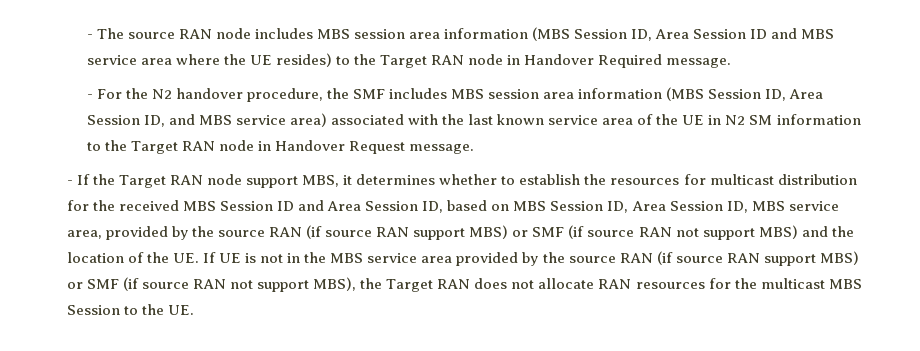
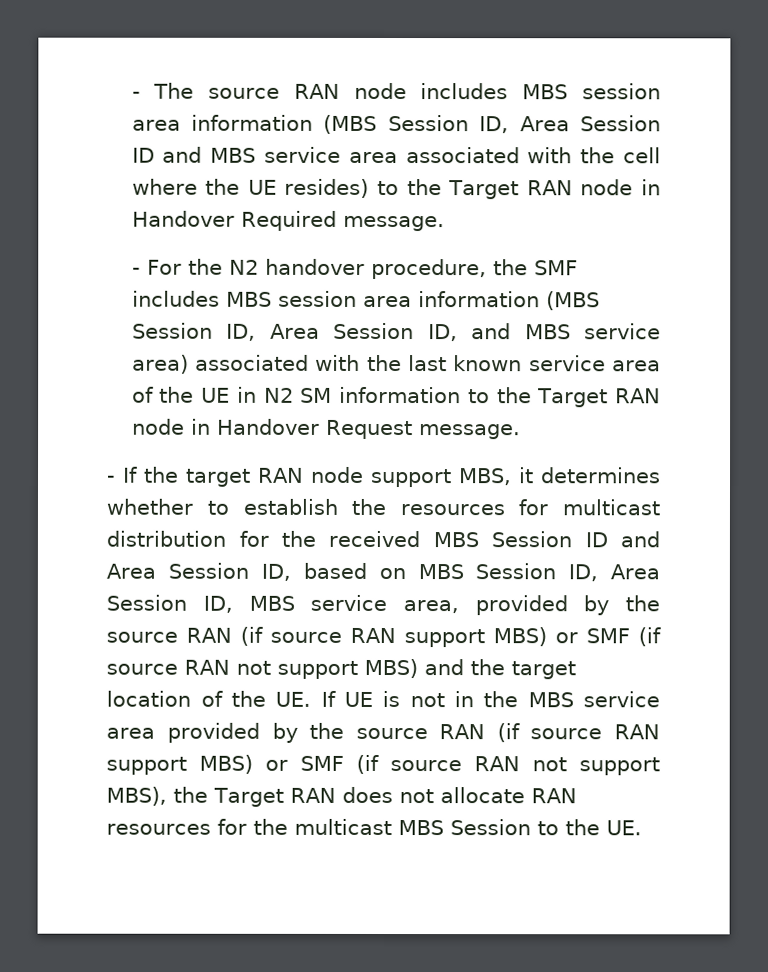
- - The source RAN node includes MBS session area information (MBS Session ID, Area Session ID and MBS service area where the UE resides) to the Target RAN node in Handover Required message.
+ - The source RAN node includes MBS session area information (MBS Session ID, Area Session ID and MBS service area associated with the cell where the UE resides) to the Target RAN node in Handover Required message.
- - If the Target RAN node support MBS, it determines whether to establish the resources for multicast distribution for the received MBS Session ID and Area Session ID, based on MBS Session ID, Area Session ID, MBS service area, provided by the source RAN (if source RAN support MBS) or SMF (if source RAN not support MBS) and the location of the UE. If UE is not in the MBS service area provided by the source RAN (if source RAN support MBS) or SMF (if source RAN not support MBS), the Target RAN does not allocate RAN resources for the multicast MBS Session to the UE.
+ - If the target RAN node support MBS, it determines whether to establish the resources for multicast distribution for the received MBS Session ID and Area Session ID, based on MBS Session ID, Area Session ID, MBS service area, provided by the source RAN (if source RAN support MBS) or SMF (if source RAN not support MBS) and the target location of the UE. If UE is not in the MBS service area provided by the source RAN (if source RAN support MBS) or SMF (if source RAN not support MBS), the Target RAN does not allocate RAN resources for the multicast MBS Session to the UE.

